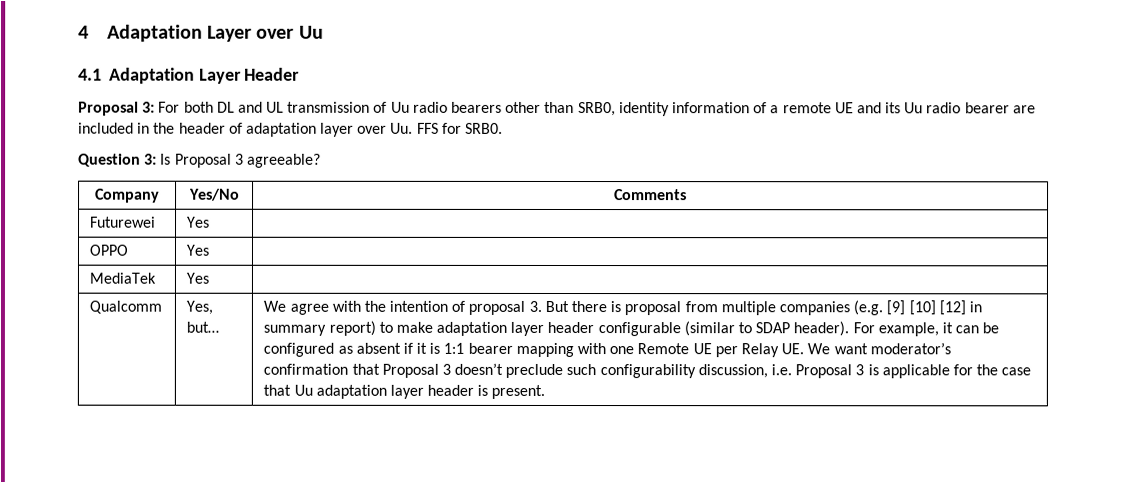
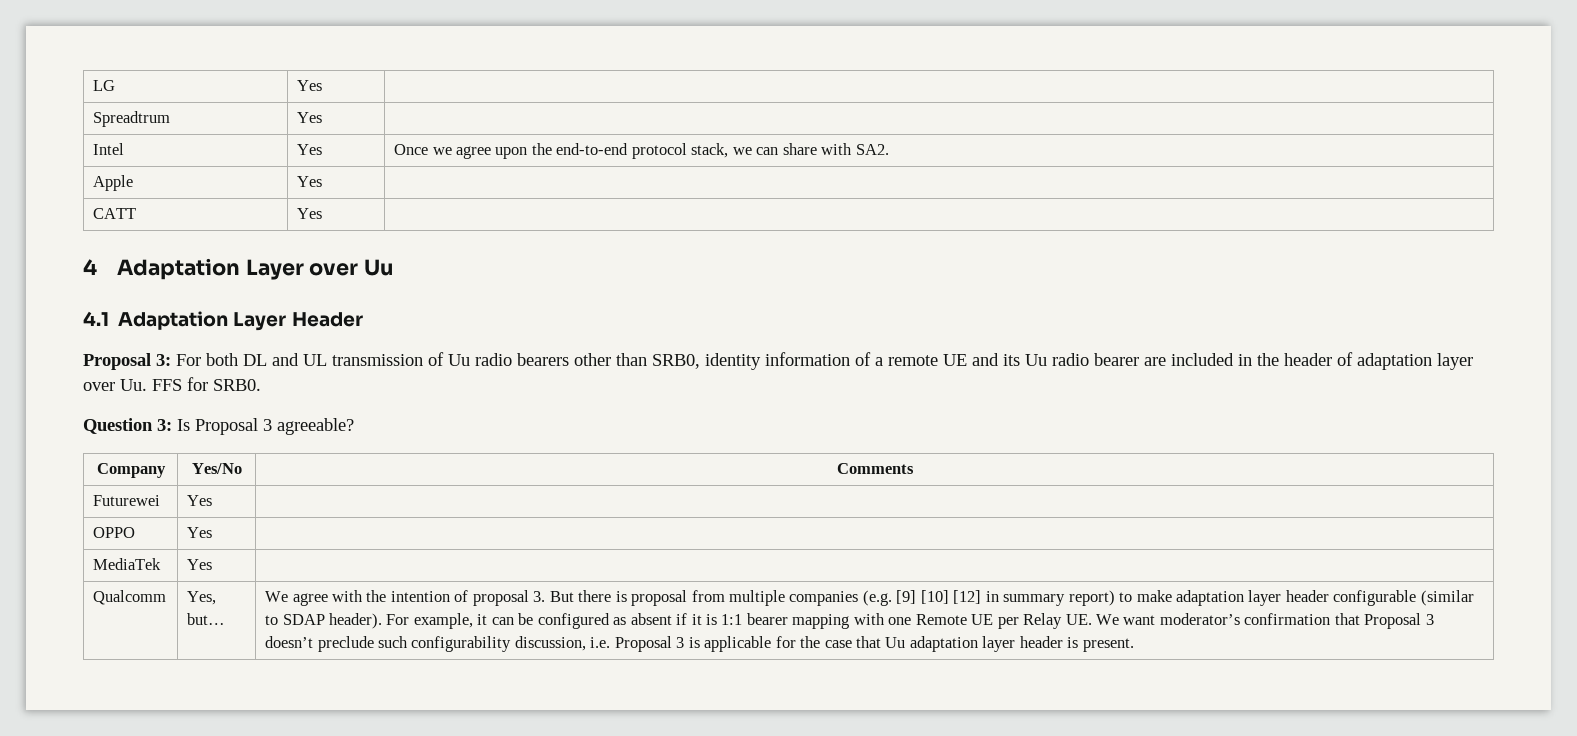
+ LG | Yes |
+ Spreadtrum | Yes |
+ Intel | Yes | Once we agree upon the end-to-end protocol stack, we can share with SA2.
+ Apple | Yes |
+ CATT | Yes |

